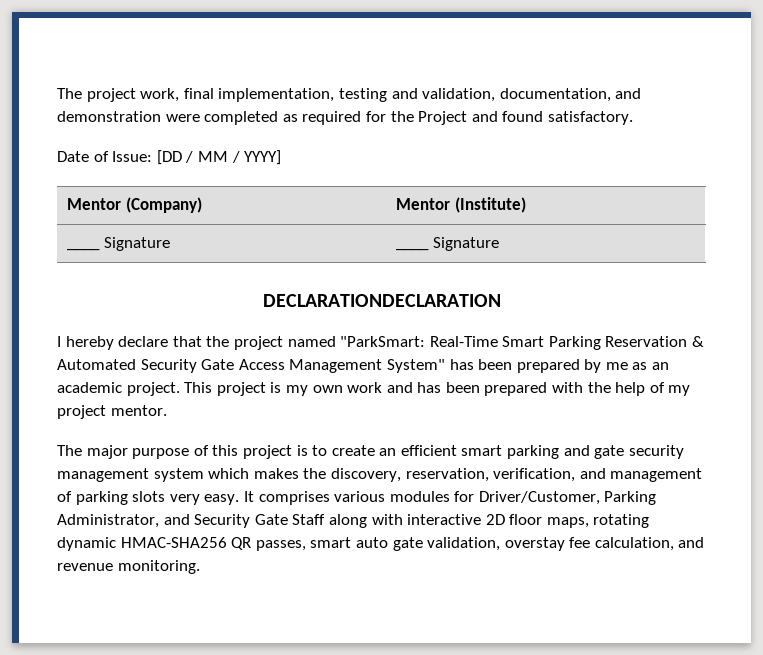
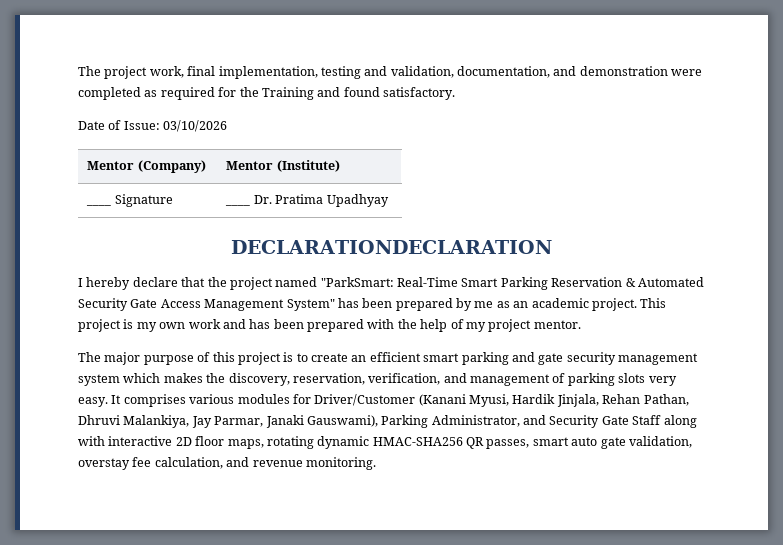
- The project work, final implementation, testing and validation, documentation, and demonstration were completed as required for the Project and found satisfactory.
+ The project work, final implementation, testing and validation, documentation, and demonstration were completed as required for the Training and found satisfactory.
- Date of Issue: [DD / MM / YYYY]
+ Date of Issue: 03/10/2026
- ____ Signature | ____ Signature
+ ____ Signature | ____ Dr. Pratima Upadhyay
- It comprises various modules for Driver/Customer, Parking Administrator, and Security Gate Staff along with interactive 2D floor maps, rotating dynamic HMAC-SHA256 QR passes, smart auto gate validation, overstay fee calculation, and revenue monitoring.
+ It comprises various modules for Driver/Customer (Kanani Myusi, Hardik Jinjala, Rehan Pathan, Dhruvi Malankiya, Jay Parmar, Janaki Gauswami), Parking Administrator, and Security Gate Staff along with interactive 2D floor maps, rotating dynamic HMAC-SHA256 QR passes, smart auto gate validation, overstay fee calculation, and revenue monitoring.

